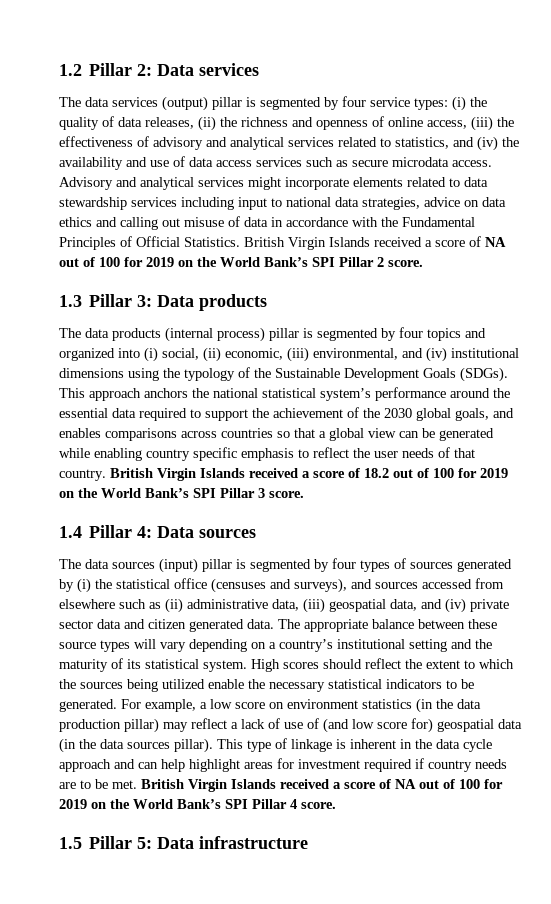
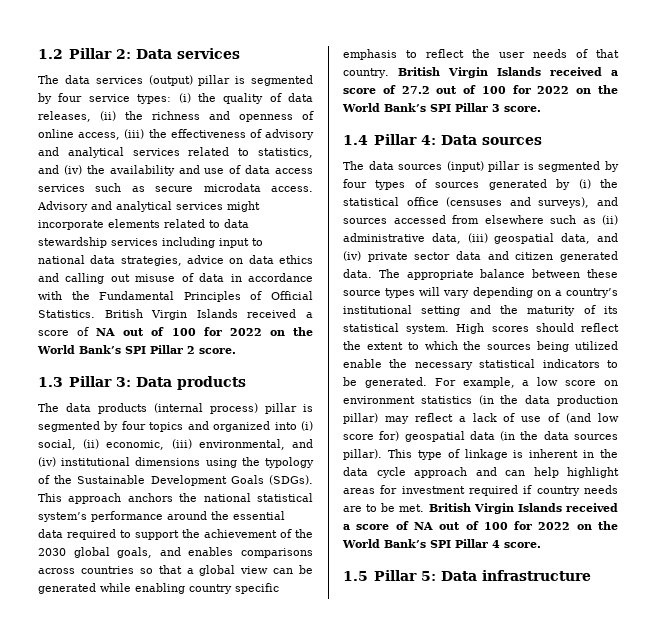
- British Virgin Islands received a score of NA out of 100 for 2019 on the World Bank’s SPI Pillar 2 score.
+ British Virgin Islands received a score of NA out of 100 for 2022 on the World Bank’s SPI Pillar 2 score.
- British Virgin Islands received a score of 18.2 out of 100 for 2019 on the World Bank’s SPI Pillar 3 score.
+ British Virgin Islands received a score of 27.2 out of 100 for 2022 on the World Bank’s SPI Pillar 3 score.
- British Virgin Islands received a score of NA out of 100 for 2019 on the World Bank’s SPI Pillar 4 score.
+ British Virgin Islands received a score of NA out of 100 for 2022 on the World Bank’s SPI Pillar 4 score.

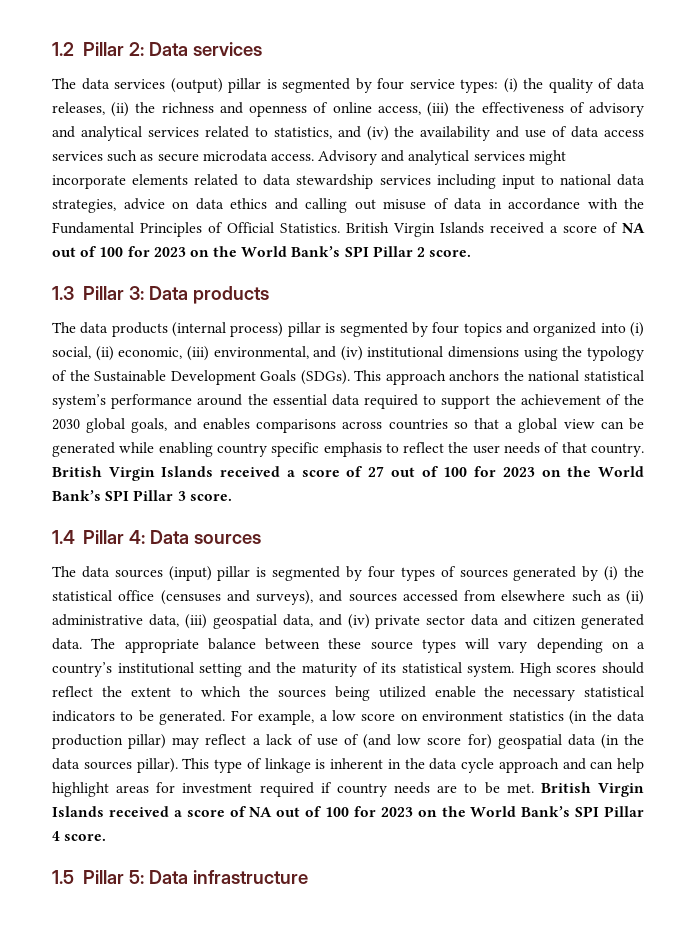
- British Virgin Islands received a score of NA out of 100 for 2022 on the World Bank’s SPI Pillar 2 score.
+ British Virgin Islands received a score of NA out of 100 for 2023 on the World Bank’s SPI Pillar 2 score.
- British Virgin Islands received a score of 27.2 out of 100 for 2022 on the World Bank’s SPI Pillar 3 score.
+ British Virgin Islands received a score of 27 out of 100 for 2023 on the World Bank’s SPI Pillar 3 score.
- British Virgin Islands received a score of NA out of 100 for 2022 on the World Bank’s SPI Pillar 4 score.
+ British Virgin Islands received a score of NA out of 100 for 2023 on the World Bank’s SPI Pillar 4 score.

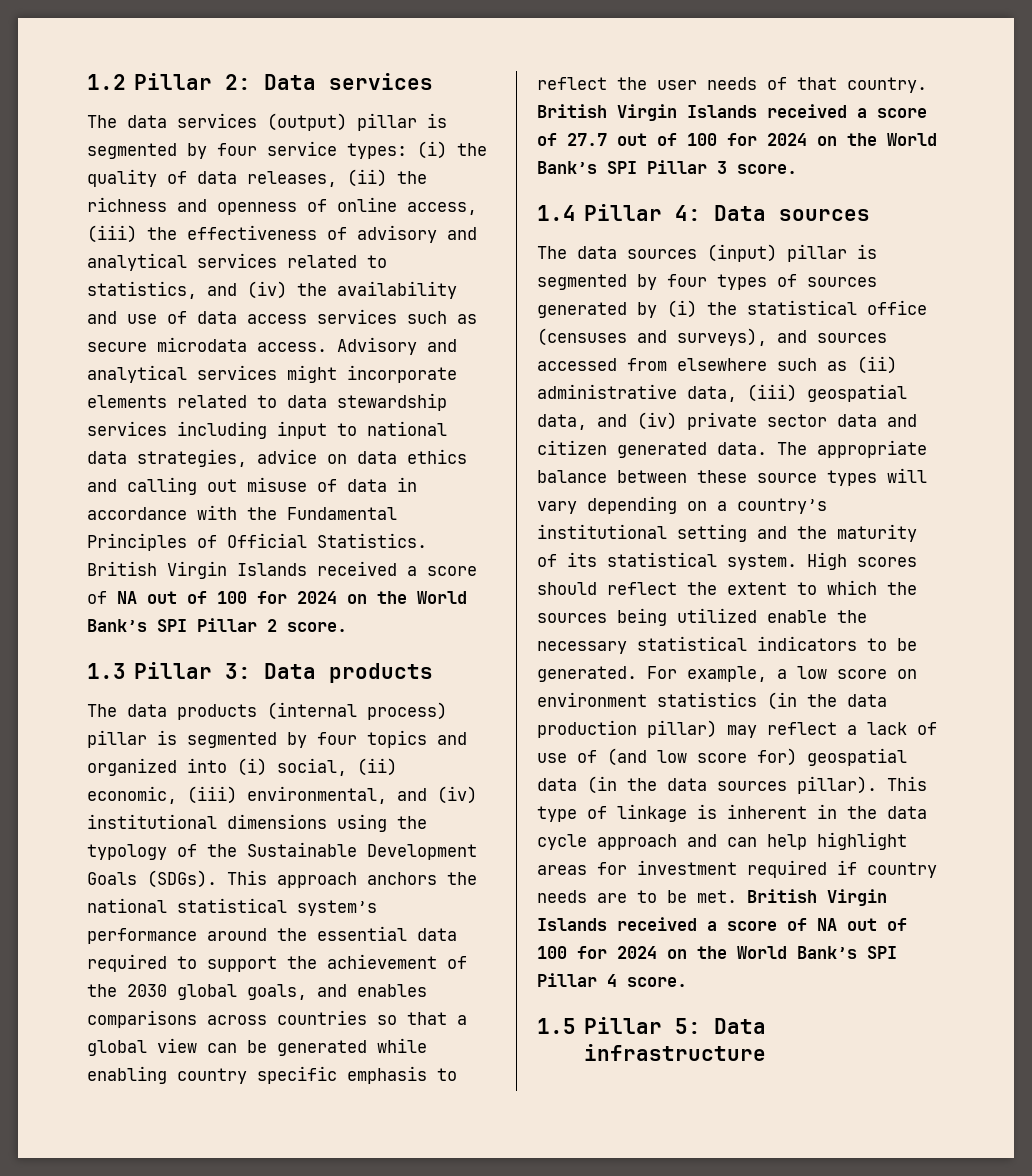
- British Virgin Islands received a score of NA out of 100 for 2023 on the World Bank’s SPI Pillar 2 score.
+ British Virgin Islands received a score of NA out of 100 for 2024 on the World Bank’s SPI Pillar 2 score.
- British Virgin Islands received a score of 27 out of 100 for 2023 on the World Bank’s SPI Pillar 3 score.
+ British Virgin Islands received a score of 27.7 out of 100 for 2024 on the World Bank’s SPI Pillar 3 score.
- British Virgin Islands received a score of NA out of 100 for 2023 on the World Bank’s SPI Pillar 4 score.
+ British Virgin Islands received a score of NA out of 100 for 2024 on the World Bank’s SPI Pillar 4 score.

